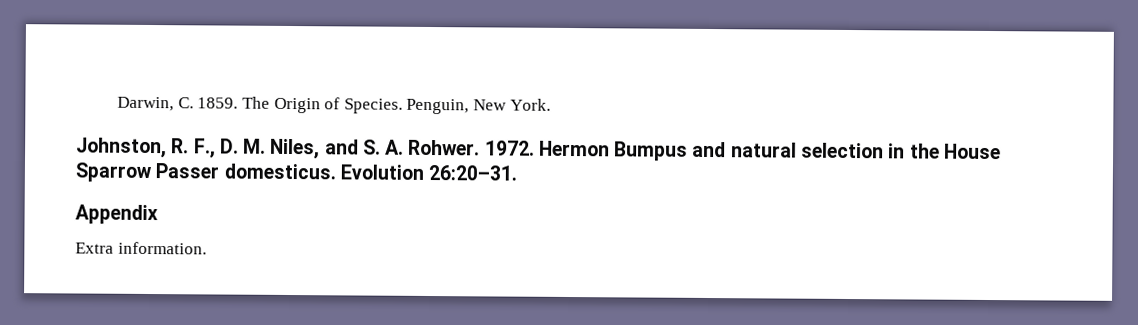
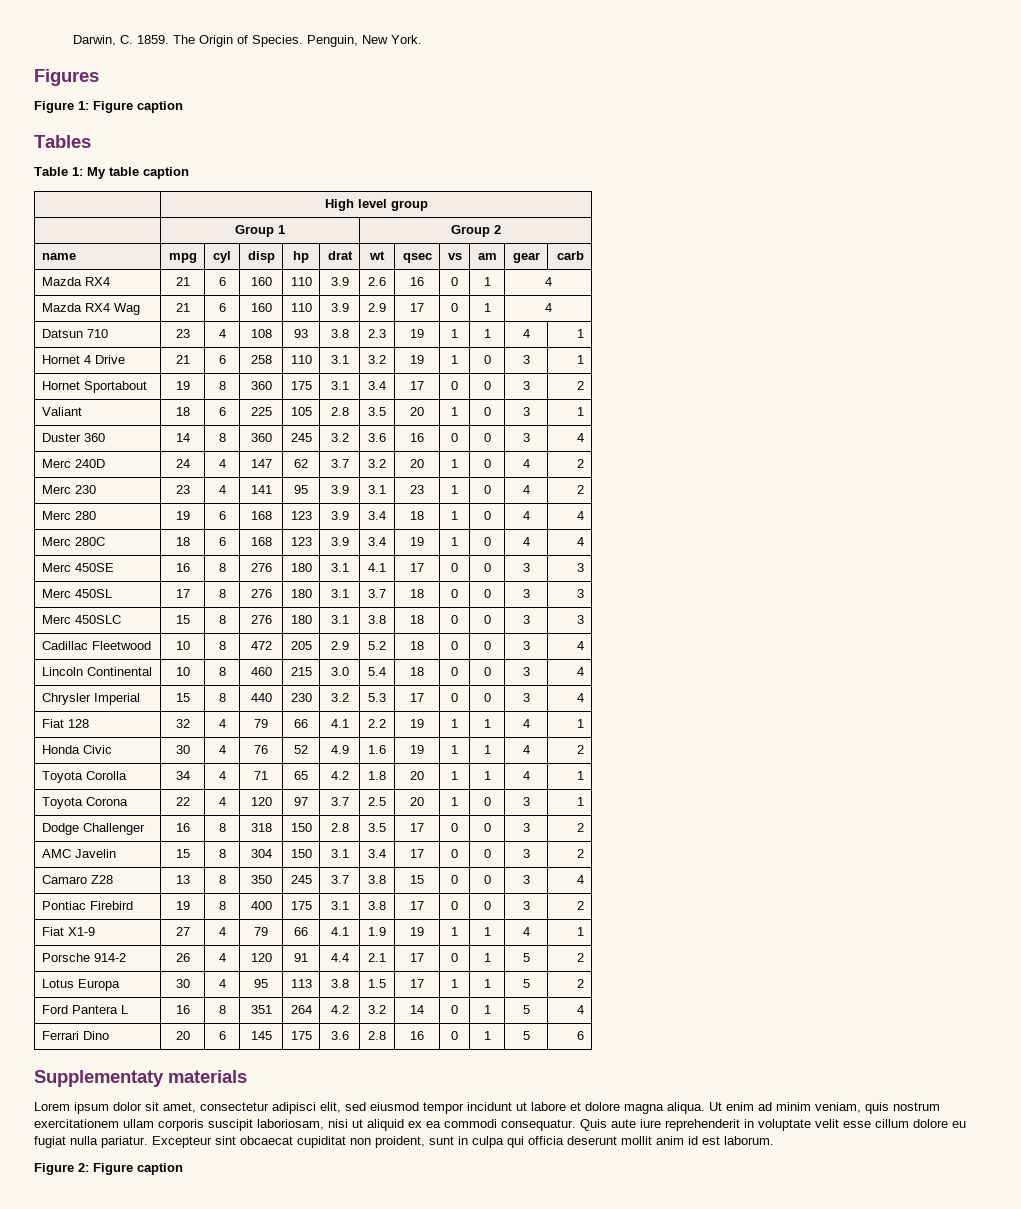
- Johnston, R. F., D. M. Niles, and S. A. Rohwer. 1972. Hermon Bumpus and natural selection in the House Sparrow Passer domesticus. Evolution 26:20–31.
- Appendix
- Extra information.
+ Figures
+ Figure 1: Figure caption
+ Tables
+ Table 1: My table caption
+ | High level group
+ | Group 1 | Group 2
+ name | mpg | cyl | disp | hp | drat | wt | qsec | vs | am | gear | carb
+ Mazda RX4 | 21 | 6 | 160 | 110 | 3.9 | 2.6 | 16 | 0 | 1 | 4
+ Mazda RX4 Wag | 21 | 6 | 160 | 110 | 3.9 | 2.9 | 17 | 0 | 1 | 4
+ Datsun 710 | 23 | 4 | 108 | 93 | 3.8 | 2.3 | 19 | 1 | 1 | 4 | 1
+ Hornet 4 Drive | 21 | 6 | 258 | 110 | 3.1 | 3.2 | 19 | 1 | 0 | 3 | 1
+ Hornet Sportabout | 19 | 8 | 360 | 175 | 3.1 | 3.4 | 17 | 0 | 0 | 3 | 2
+ Valiant | 18 | 6 | 225 | 105 | 2.8 | 3.5 | 20 | 1 | 0 | 3 | 1
+ Duster 360 | 14 | 8 | 360 | 245 | 3.2 | 3.6 | 16 | 0 | 0 | 3 | 4
+ Merc 240D | 24 | 4 | 147 | 62 | 3.7 | 3.2 | 20 | 1 | 0 | 4 | 2
+ Merc 230 | 23 | 4 | 141 | 95 | 3.9 | 3.1 | 23 | 1 | 0 | 4 | 2
+ Merc 280 | 19 | 6 | 168 | 123 | 3.9 | 3.4 | 18 | 1 | 0 | 4 | 4
+ Merc 280C | 18 | 6 | 168 | 123 | 3.9 | 3.4 | 19 | 1 | 0 | 4 | 4
+ Merc 450SE | 16 | 8 | 276 | 180 | 3.1 | 4.1 | 17 | 0 | 0 | 3 | 3
+ Merc 450SL | 17 | 8 | 276 | 180 | 3.1 | 3.7 | 18 | 0 | 0 | 3 | 3
+ Merc 450SLC | 15 | 8 | 276 | 180 | 3.1 | 3.8 | 18 | 0 | 0 | 3 | 3
+ Cadillac Fleetwood | 10 | 8 | 472 | 205 | 2.9 | 5.2 | 18 | 0 | 0 | 3 | 4
+ Lincoln Continental | 10 | 8 | 460 | 215 | 3.0 | 5.4 | 18 | 0 | 0 | 3 | 4
+ Chrysler Imperial | 15 | 8 | 440 | 230 | 3.2 | 5.3 | 17 | 0 | 0 | 3 | 4
+ Fiat 128 | 32 | 4 | 79 | 66 | 4.1 | 2.2 | 19 | 1 | 1 | 4 | 1
+ Honda Civic | 30 | 4 | 76 | 52 | 4.9 | 1.6 | 19 | 1 | 1 | 4 | 2
+ Toyota Corolla | 34 | 4 | 71 | 65 | 4.2 | 1.8 | 20 | 1 | 1 | 4 | 1
+ Toyota Corona | 22 | 4 | 120 | 97 | 3.7 | 2.5 | 20 | 1 | 0 | 3 | 1
+ Dodge Challenger | 16 | 8 | 318 | 150 | 2.8 | 3.5 | 17 | 0 | 0 | 3 | 2
+ AMC Javelin | 15 | 8 | 304 | 150 | 3.1 | 3.4 | 17 | 0 | 0 | 3 | 2
+ Camaro Z28 | 13 | 8 | 350 | 245 | 3.7 | 3.8 | 15 | 0 | 0 | 3 | 4
+ Pontiac Firebird | 19 | 8 | 400 | 175 | 3.1 | 3.8 | 17 | 0 | 0 | 3 | 2
+ Fiat X1-9 | 27 | 4 | 79 | 66 | 4.1 | 1.9 | 19 | 1 | 1 | 4 | 1
+ Porsche 914-2 | 26 | 4 | 120 | 91 | 4.4 | 2.1 | 17 | 0 | 1 | 5 | 2
+ Lotus Europa | 30 | 4 | 95 | 113 | 3.8 | 1.5 | 17 | 1 | 1 | 5 | 2
+ Ford Pantera L | 16 | 8 | 351 | 264 | 4.2 | 3.2 | 14 | 0 | 1 | 5 | 4
+ Ferrari Dino | 20 | 6 | 145 | 175 | 3.6 | 2.8 | 16 | 0 | 1 | 5 | 6
+ Supplementaty materials
+ Lorem ipsum dolor sit amet, consectetur adipisci elit, sed eiusmod tempor incidunt ut labore et dolore magna aliqua. Ut enim ad minim veniam, quis nostrum exercitationem ullam corporis suscipit laboriosam, nisi ut aliquid ex ea commodi consequatur. Quis aute iure reprehenderit in voluptate velit esse cillum dolore eu fugiat nulla pariatur. Excepteur sint obcaecat cupiditat non proident, sunt in culpa qui officia deserunt mollit anim id est laborum.
+ Figure 2: Figure caption

